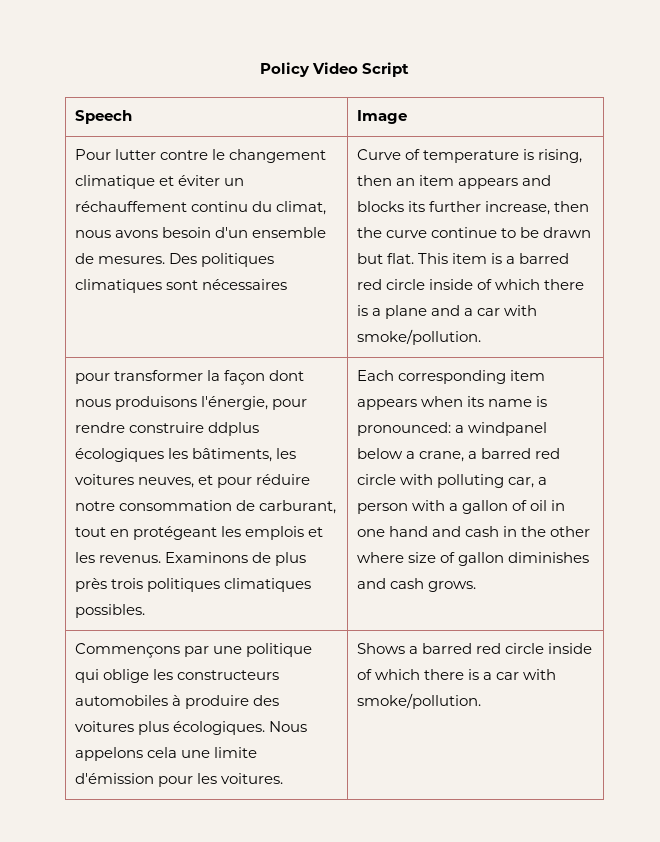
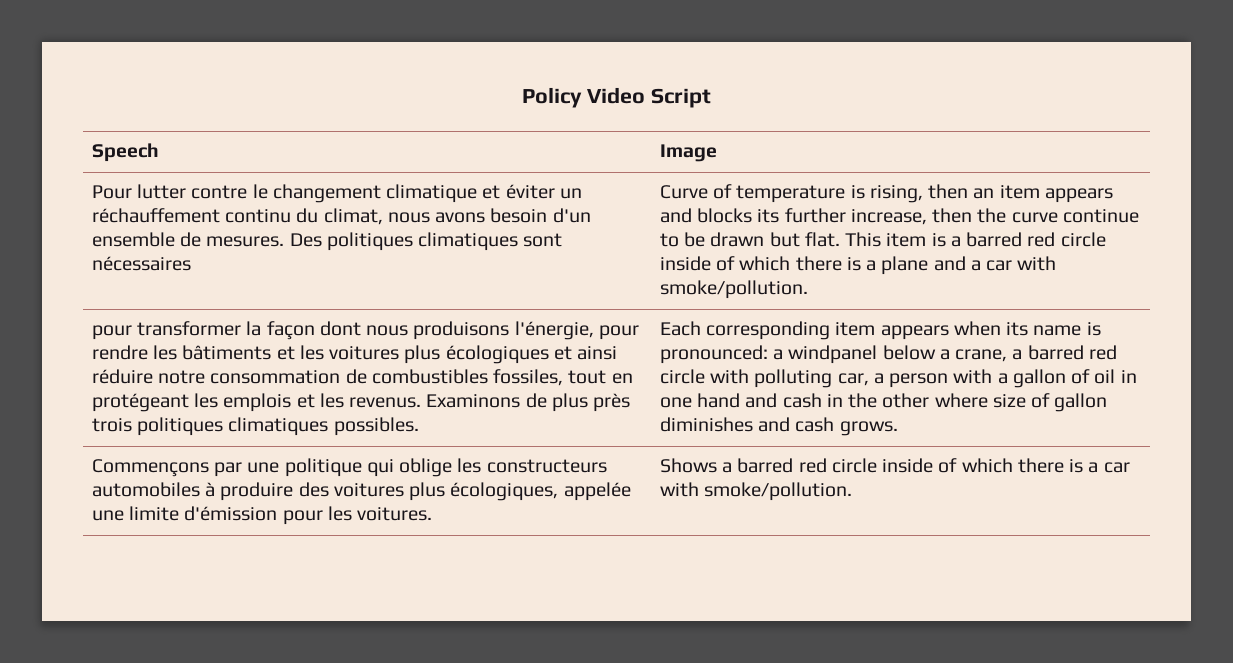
- pour transformer la façon dont nous produisons l'énergie, pour rendre construire ddplus écologiques les bâtiments, les voitures neuves, et pour réduire notre consommation de carburant, tout en protégeant les emplois et les revenus.
+ pour transformer la façon dont nous produisons l'énergie, pour rendre les bâtiments et les voitures plus écologiques et ainsi réduire notre consommation de combustibles fossiles, tout en protégeant les emplois et les revenus.
- Commençons par une politique qui oblige les constructeurs automobiles à produire des voitures plus écologiques. Nous appelons cela une limite d'émission pour les voitures. | Shows a barred red circle inside of which there is a car with smoke/pollution.
+ Commençons par une politique qui oblige les constructeurs automobiles à produire des voitures plus écologiques, appelée une limite d'émission pour les voitures. | Shows a barred red circle inside of which there is a car with smoke/pollution.

